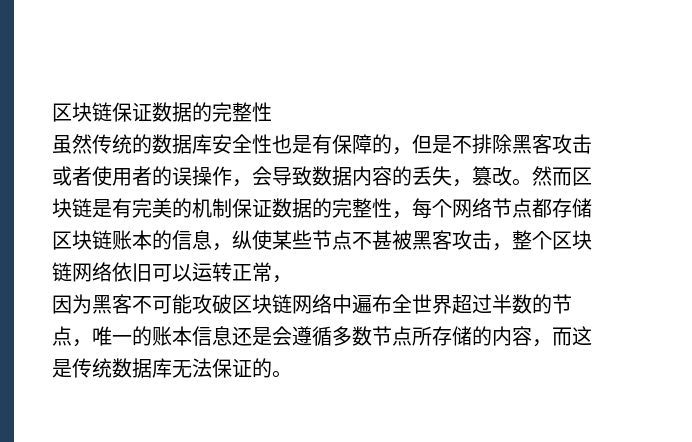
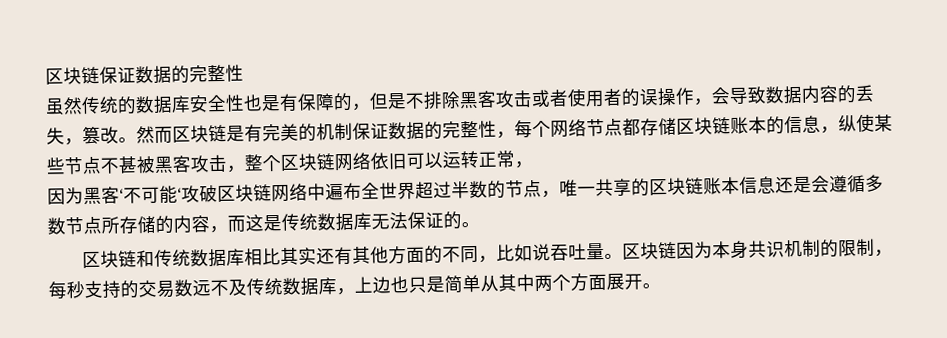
- 因为黑客不可能攻破区块链网络中遍布全世界超过半数的节点，唯一的账本信息还是会遵循多数节点所存储的内容，而这是传统数据库无法保证的。
+ 因为黑客‘不可能‘攻破区块链网络中遍布全世界超过半数的节点，唯一共享的区块链账本信息还是会遵循多数节点所存储的内容，而这是传统数据库无法保证的。
+ 区块链和传统数据库相比其实还有其他方面的不同，比如说吞吐量。区块链因为本身共识机制的限制，每秒支持的交易数远不及传统数据库，上边也只是简单从其中两个方面展开。

